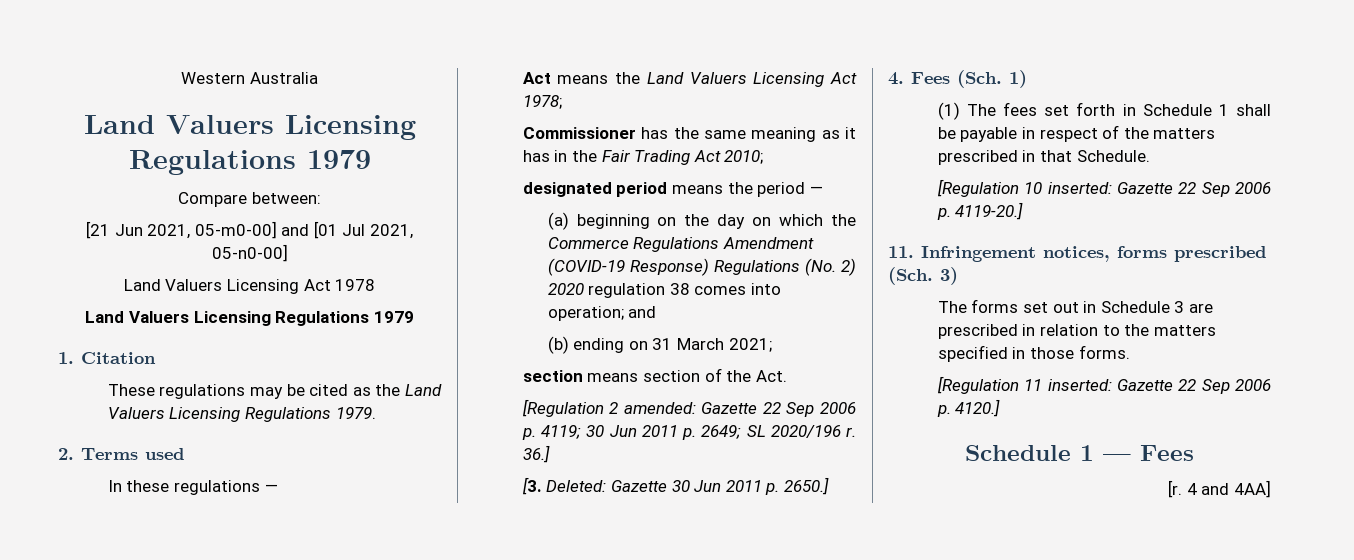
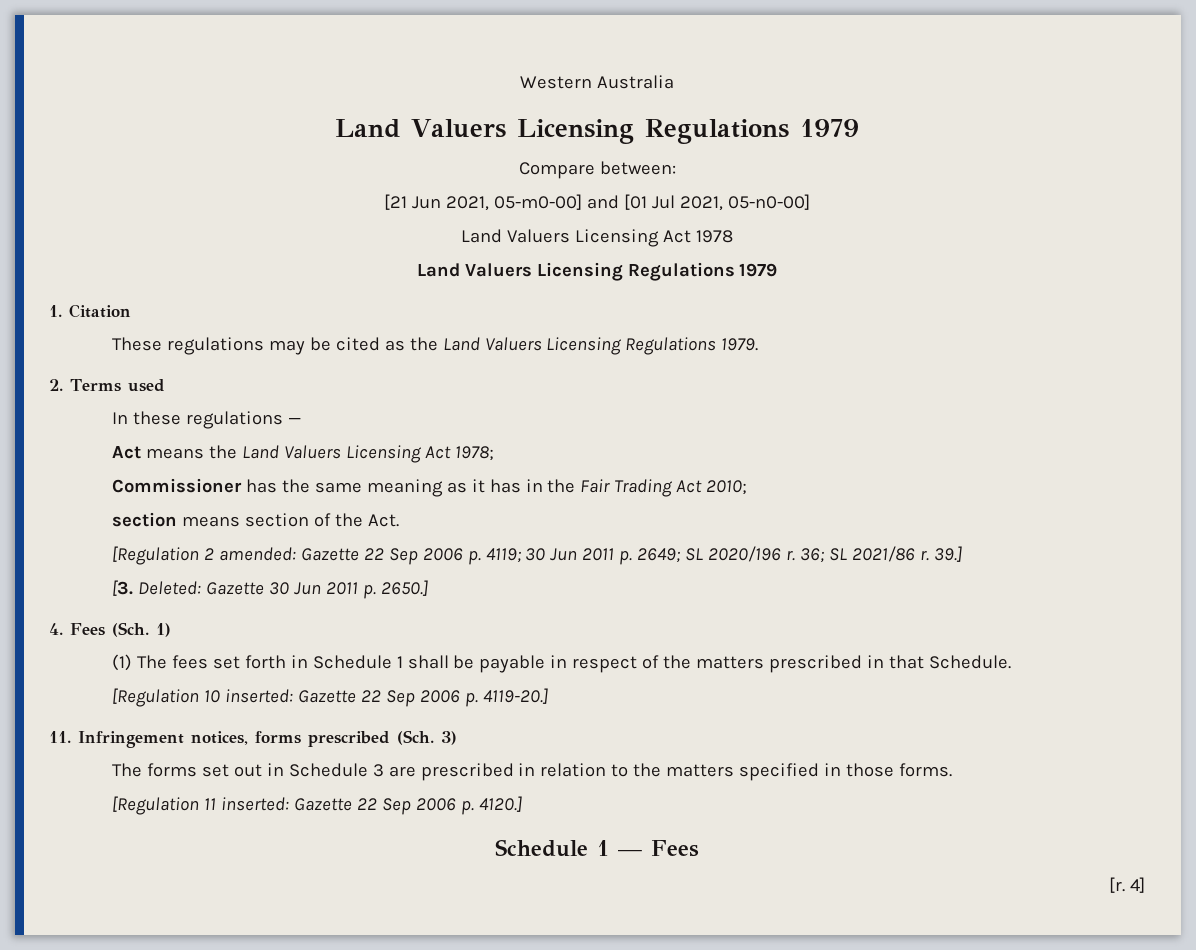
- designated period means the period —
- (a) beginning on the day on which the Commerce Regulations Amendment (COVID-19 Response) Regulations (No. 2) 2020 regulation 38 comes into operation; and
- (b) ending on 31 March 2021;
- 36.]
+ 36; SL 2021/86 r. 39.]
- 4 and 4AA]
+ 4]

